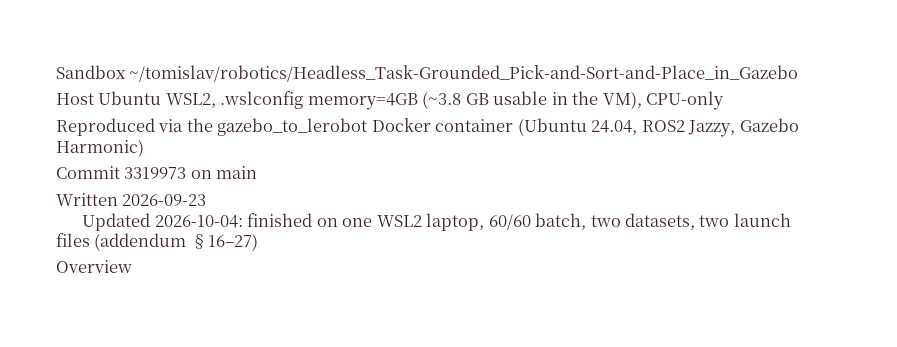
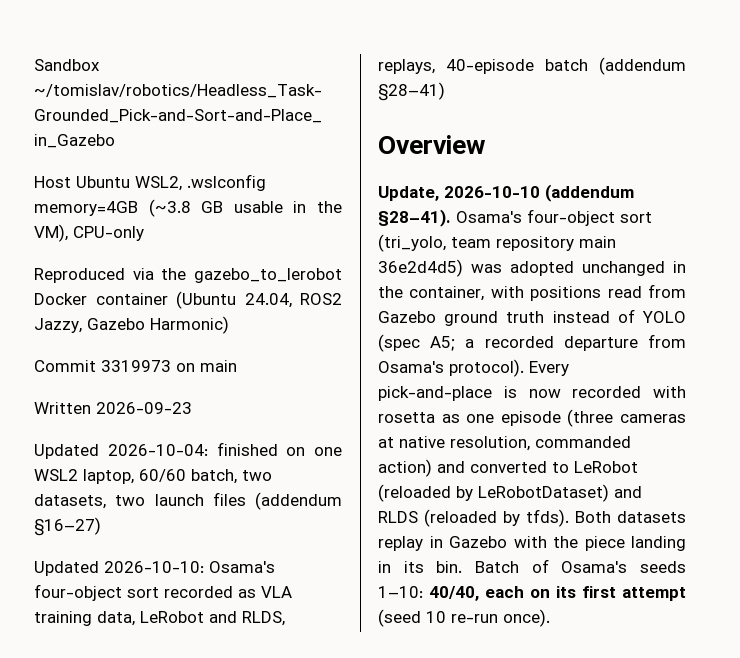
+ Updated 2026-10-10: Osama's four-object sort recorded as VLA training data, LeRobot and RLDS, replays, 40-episode batch (addendum §28–41)
  Overview
+ Update, 2026-10-10 (addendum §28–41). Osama's four-object sort (tri_yolo, team repository main 36e2d4d5) was adopted unchanged in the container, with positions read from Gazebo ground truth instead of YOLO (spec A5; a recorded departure from Osama's protocol). Every pick-and-place is now recorded with rosetta as one episode (three cameras at native resolution, commanded action) and converted to LeRobot (reloaded by LeRobotDataset) and RLDS (reloaded by tfds). Both datasets replay in Gazebo with the piece landing in its bin. Batch of Osama's seeds 1–10: 40/40, each on its first attempt (seed 10 re-run once).

